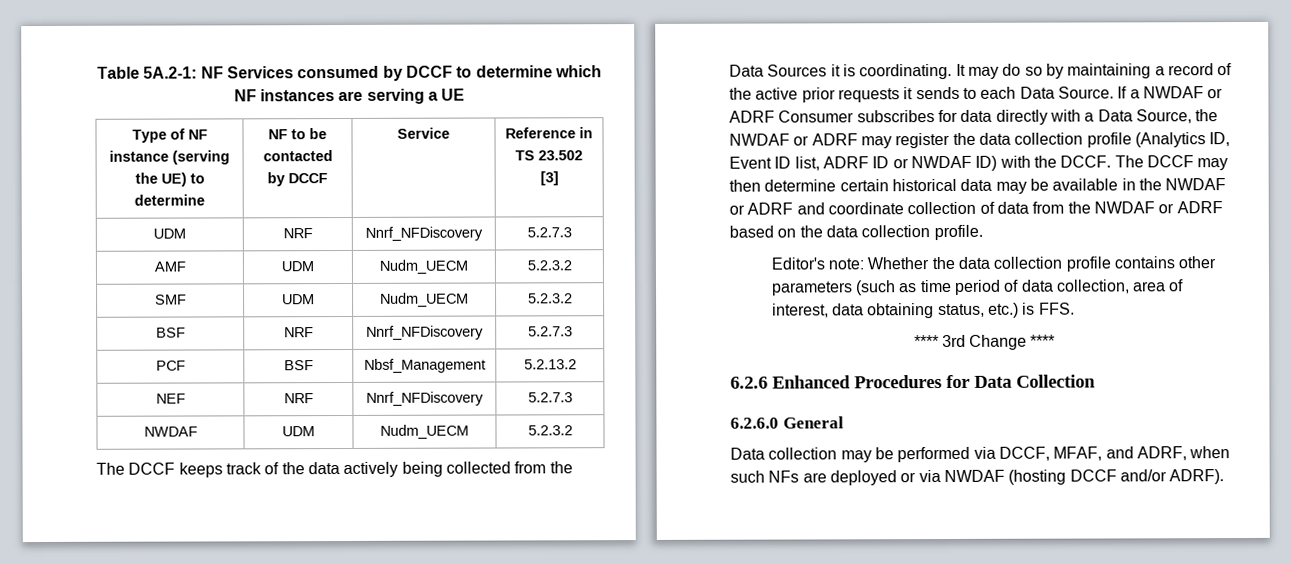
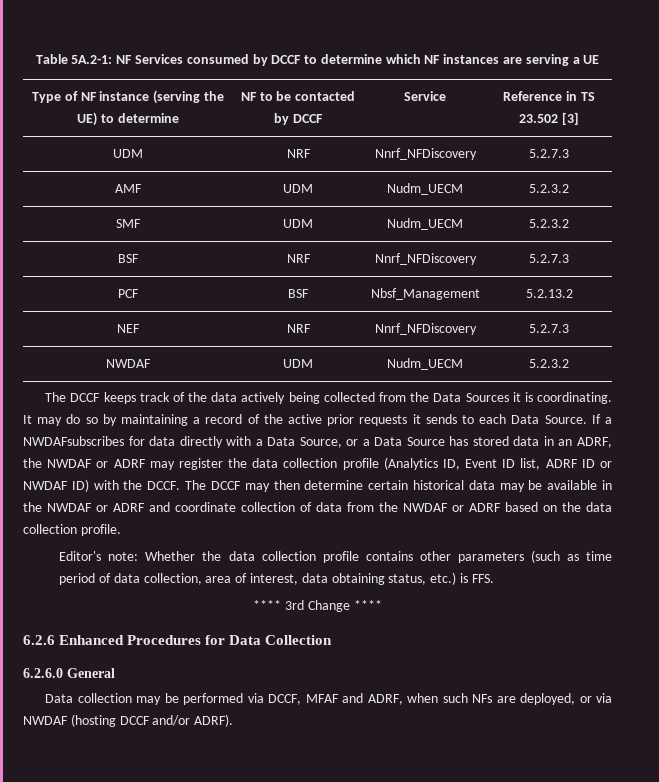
- If a NWDAF or ADRF Consumer subscribes for data directly with a Data Source, the NWDAF or ADRF may register the data collection profile (Analytics ID, Event ID list, ADRF ID or NWDAF ID) with the DCCF.
+ If a NWDAFsubscribes for data directly with a Data Source, or a Data Source has stored data in an ADRF, the NWDAF or ADRF may register the data collection profile (Analytics ID, Event ID list, ADRF ID or NWDAF ID) with the DCCF.
- Data collection may be performed via DCCF, MFAF, and ADRF, when such NFs are deployed or via NWDAF (hosting DCCF and/or ADRF).
+ Data collection may be performed via DCCF, MFAF and ADRF, when such NFs are deployed, or via NWDAF (hosting DCCF and/or ADRF).

